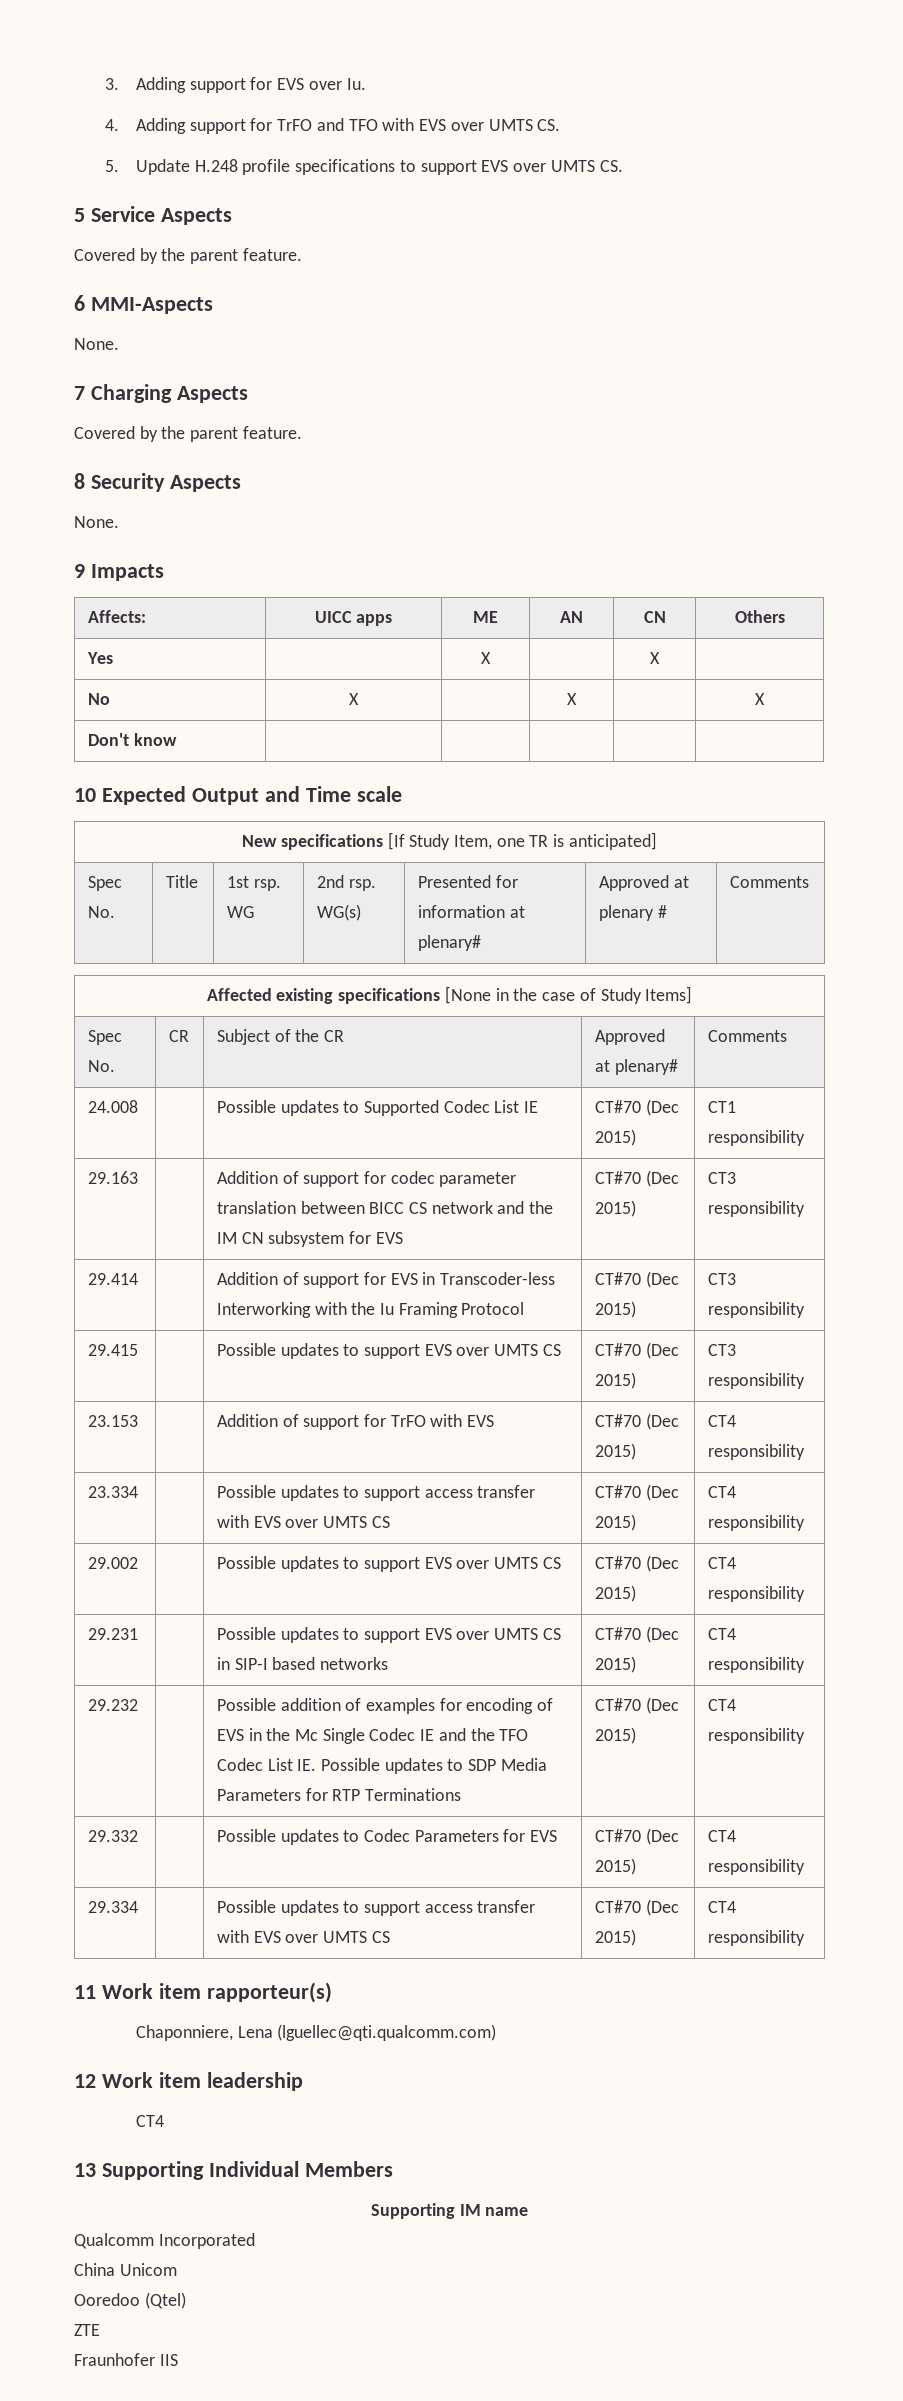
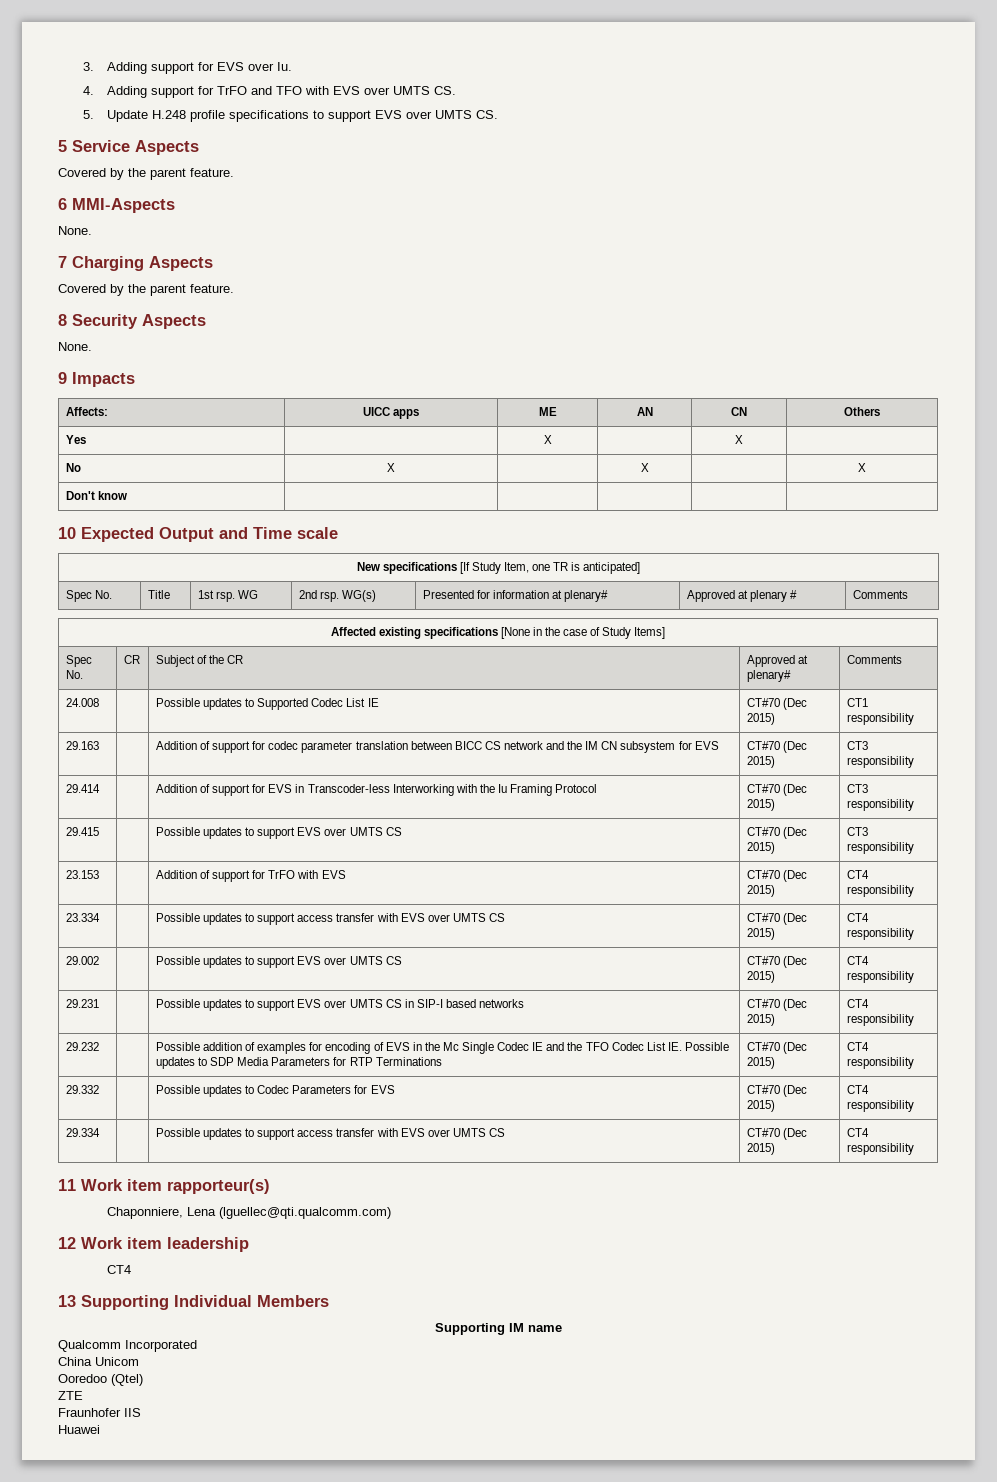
+ Huawei

